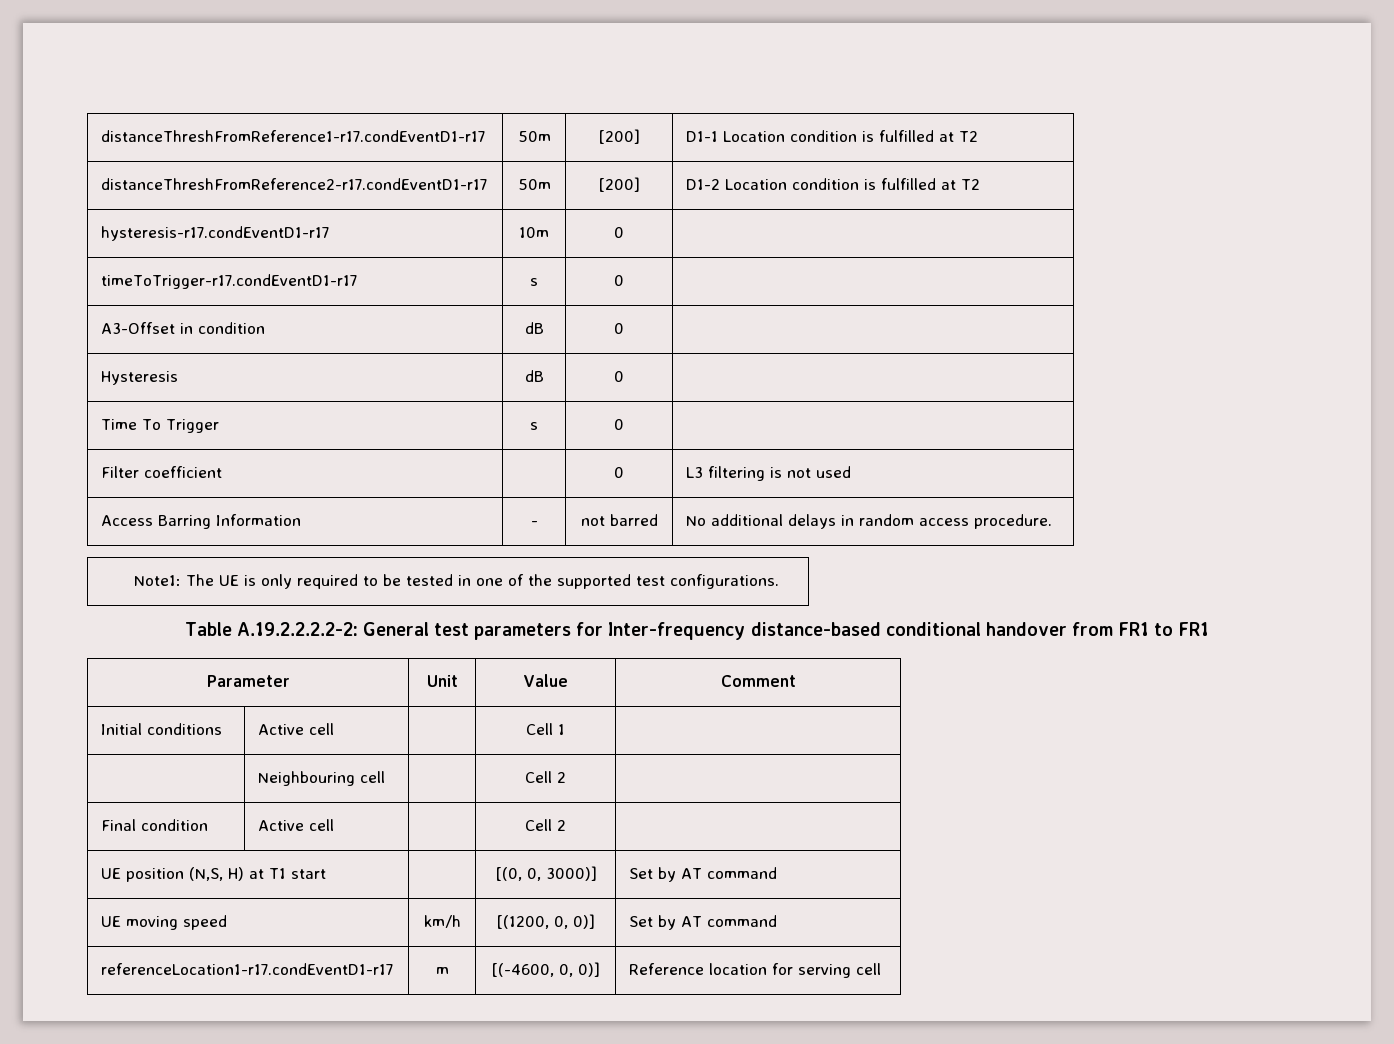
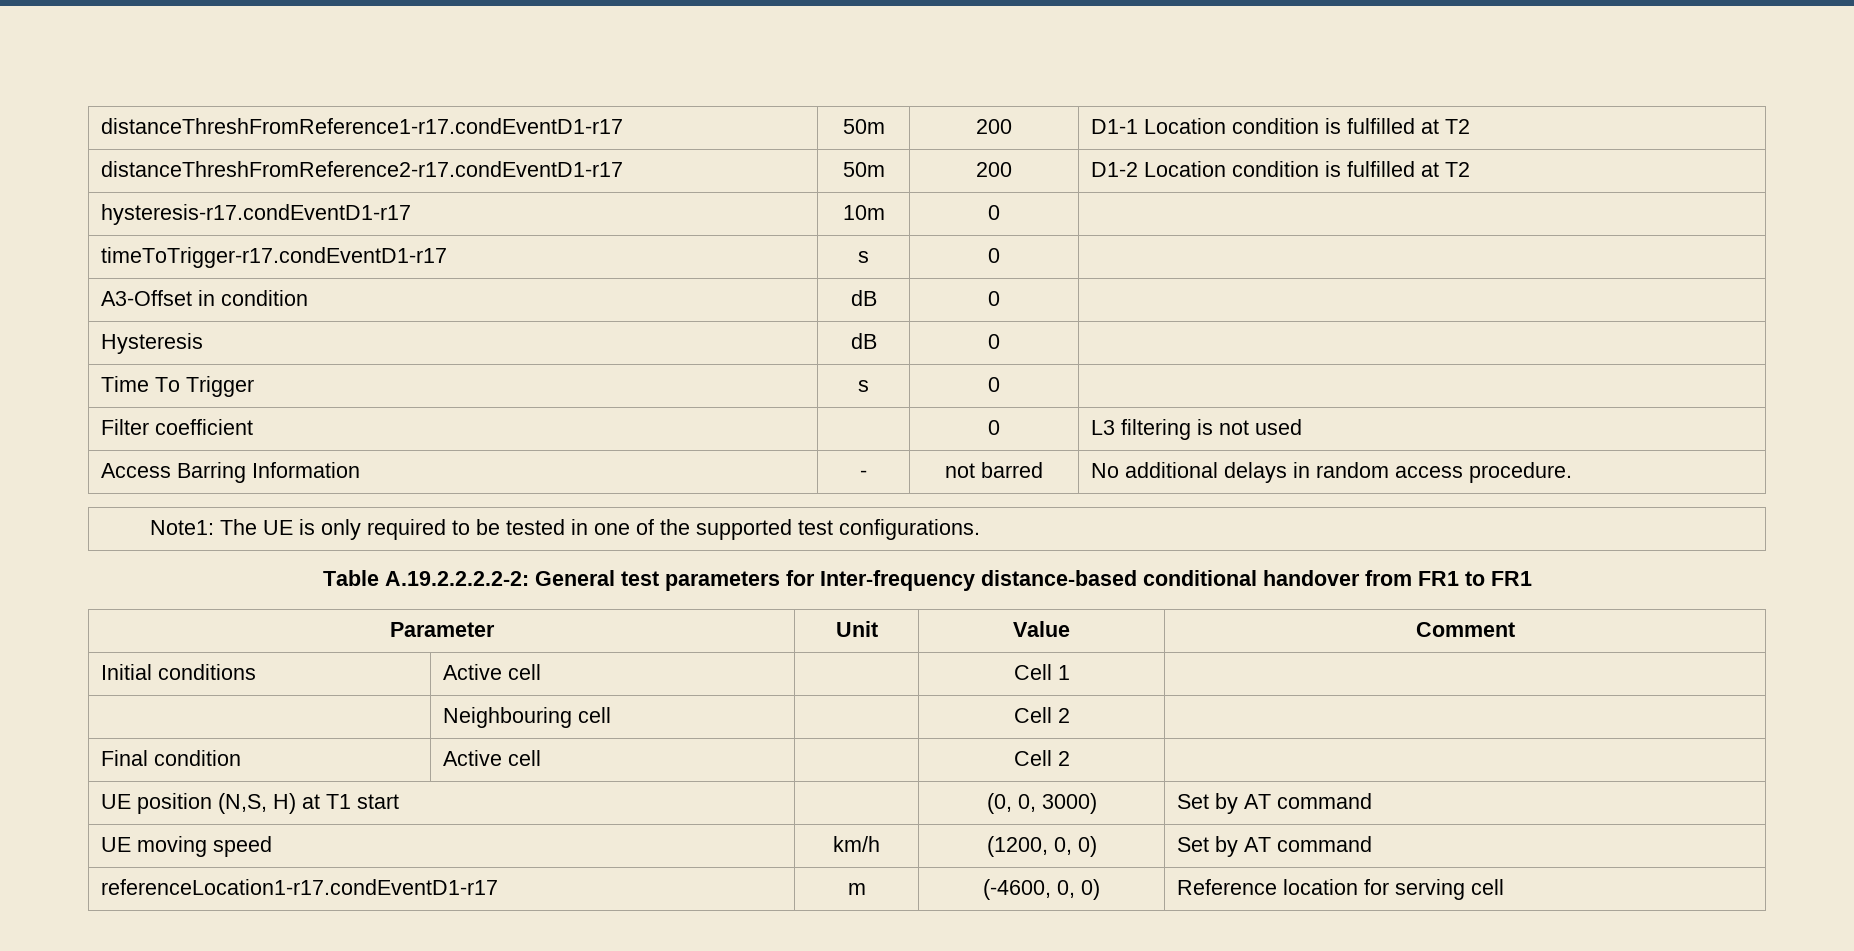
- distanceThreshFromReference1-r17.condEventD1-r17 | 50m | [200] | D1-1 Location condition is fulfilled at T2
+ distanceThreshFromReference1-r17.condEventD1-r17 | 50m | 200 | D1-1 Location condition is fulfilled at T2
- distanceThreshFromReference2-r17.condEventD1-r17 | 50m | [200] | D1-2 Location condition is fulfilled at T2
+ distanceThreshFromReference2-r17.condEventD1-r17 | 50m | 200 | D1-2 Location condition is fulfilled at T2
- UE position (N,S, H) at T1 start | | [(0, 0, 3000)] | Set by AT command
+ UE position (N,S, H) at T1 start | | (0, 0, 3000) | Set by AT command
- UE moving speed | km/h | [(1200, 0, 0)] | Set by AT command
+ UE moving speed | km/h | (1200, 0, 0) | Set by AT command
- referenceLocation1-r17.condEventD1-r17 | m | [(-4600, 0, 0)] | Reference location for serving cell
+ referenceLocation1-r17.condEventD1-r17 | m | (-4600, 0, 0) | Reference location for serving cell

